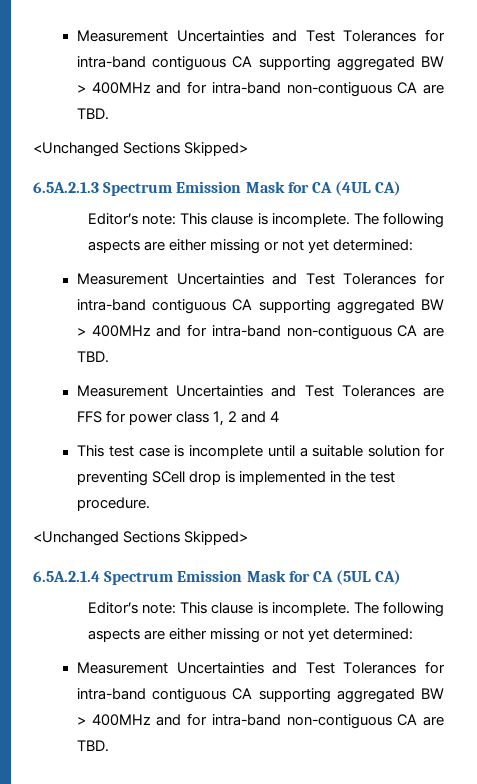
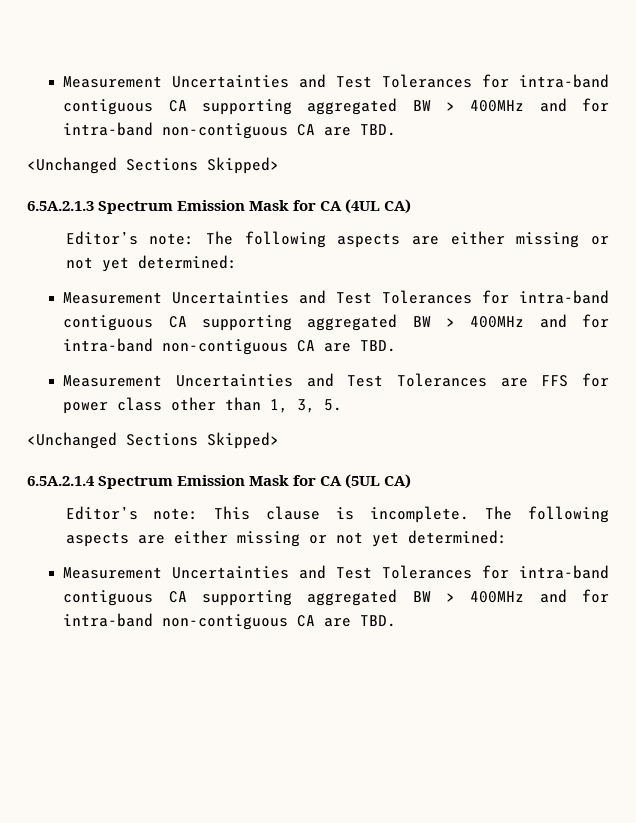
  6.5A.2.1.3 Spectrum Emission Mask for CA (4UL CA)
- Editor’s note: This clause is incomplete. The following aspects are either missing or not yet determined:
+ Editor’s note: The following aspects are either missing or not yet determined:
- Measurement Uncertainties and Test Tolerances are FFS for power class 1, 2 and 4
- This test case is incomplete until a suitable solution for preventing SCell drop is implemented in the test procedure.
+ Measurement Uncertainties and Test Tolerances are FFS for power class other than 1, 3, 5.

